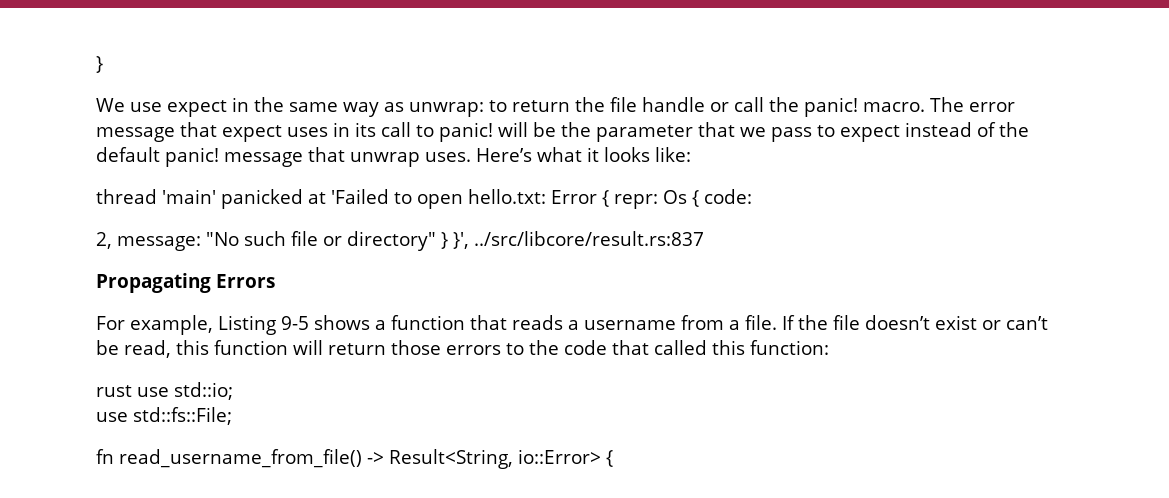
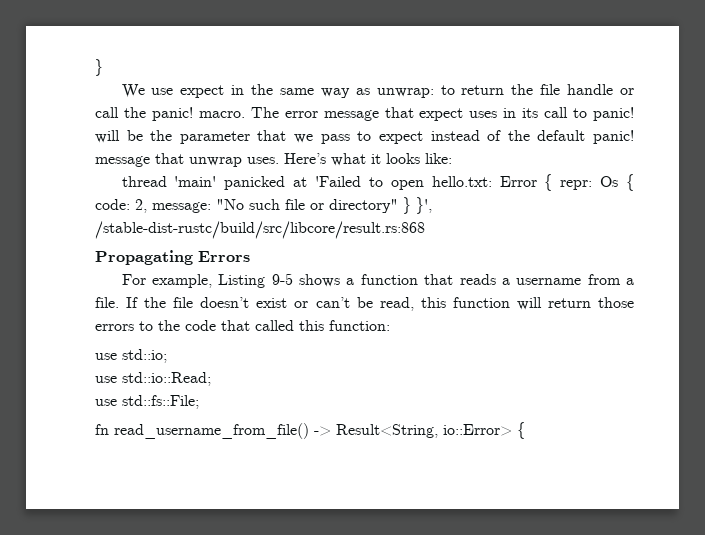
- thread 'main' panicked at 'Failed to open hello.txt: Error { repr: Os { code:
- 2, message: "No such file or directory" } }', ../src/libcore/result.rs:837
+ thread 'main' panicked at 'Failed to open hello.txt: Error { repr: Os { code: 2, message: "No such file or directory" } }', /stable-dist-rustc/build/src/libcore/result.rs:868
- rust use std::io;
+ use std::io;
+ use std::io::Read;

